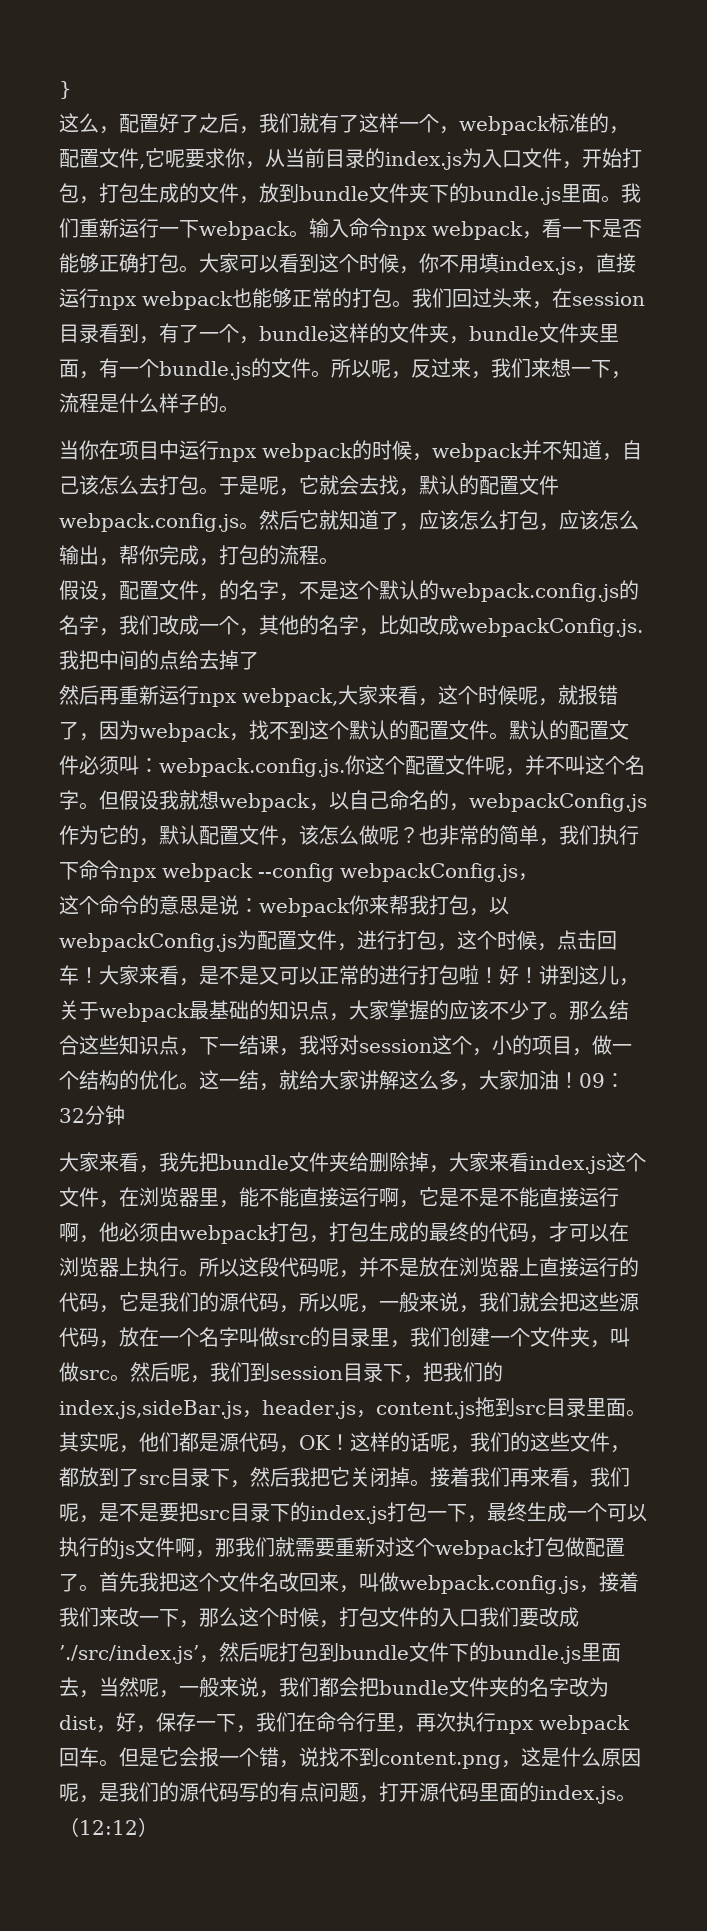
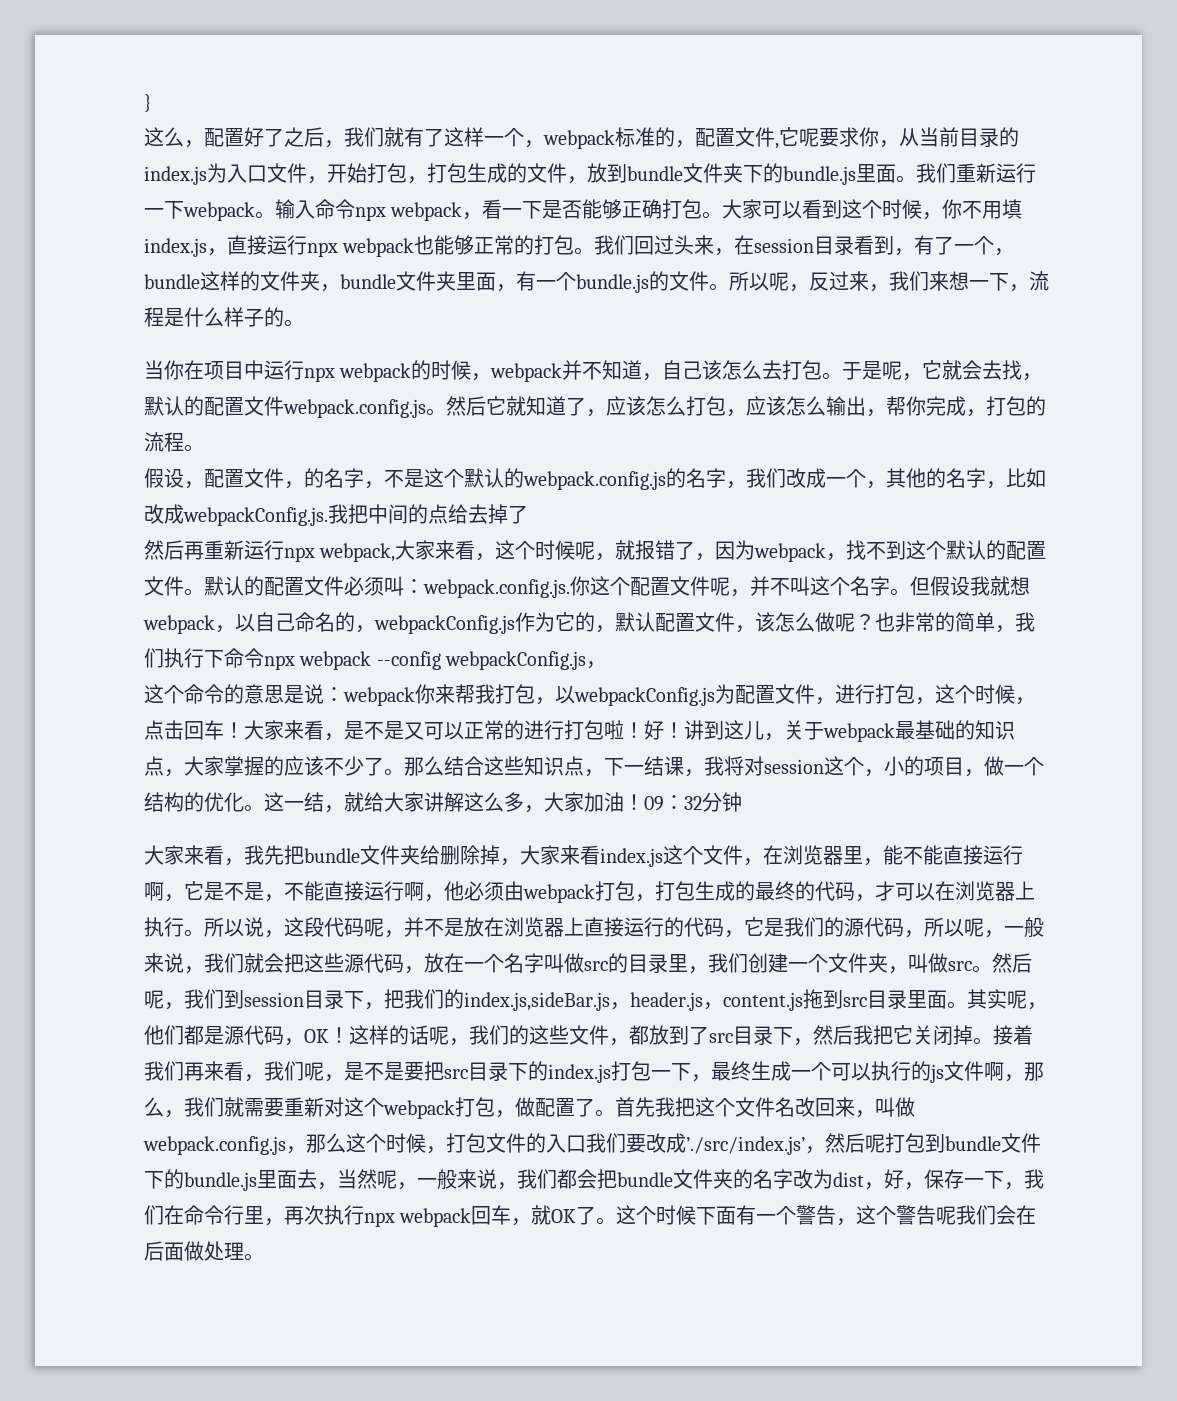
- 大家来看，我先把bundle文件夹给删除掉，大家来看index.js这个文件，在浏览器里，能不能直接运行啊，它是不是不能直接运行啊，他必须由webpack打包，打包生成的最终的代码，才可以在浏览器上执行。
+ 大家来看，我先把bundle文件夹给删除掉，大家来看index.js这个文件，在浏览器里，能不能直接运行啊，它是不是，不能直接运行啊，他必须由webpack打包，打包生成的最终的代码，才可以在浏览器上执行。
- 所以这段代码呢，并不是放在浏览器上直接运行的代码，它是我们的源代码，所以呢，一般来说，我们就会把这些源代码，放在一个名字叫做src的目录里，我们创建一个文件夹，叫做src。
+ 所以说，这段代码呢，并不是放在浏览器上直接运行的代码，它是我们的源代码，所以呢，一般来说，我们就会把这些源代码，放在一个名字叫做src的目录里，我们创建一个文件夹，叫做src。
- 接着我们再来看，我们呢，是不是要把src目录下的index.js打包一下，最终生成一个可以执行的js文件啊，那我们就需要重新对这个webpack打包做配置了。
+ 接着我们再来看，我们呢，是不是要把src目录下的index.js打包一下，最终生成一个可以执行的js文件啊，那么，我们就需要重新对这个webpack打包，做配置了。
- 首先我把这个文件名改回来，叫做webpack.config.js，接着我们来改一下，那么这个时候，打包文件的入口我们要改成’./src/index.js’，然后呢打包到bundle文件下的bundle.js里面去，当然呢，一般来说，我们都会把bundle文件夹的名字改为dist，好，保存一下，我们在命令行里，再次执行npx webpack回车。但是它会报一个错，说找不到content.png，这是什么原因呢，是我们的源代码写的有点问题，打开源代码里面的index.js。（12:12）
+ 首先我把这个文件名改回来，叫做webpack.config.js，那么这个时候，打包文件的入口我们要改成’./src/index.js’，然后呢打包到bundle文件下的bundle.js里面去，当然呢，一般来说，我们都会把bundle文件夹的名字改为dist，好，保存一下，我们在命令行里，再次执行npx webpack回车，就OK了。这个时候下面有一个警告，这个警告呢我们会在后面做处理。

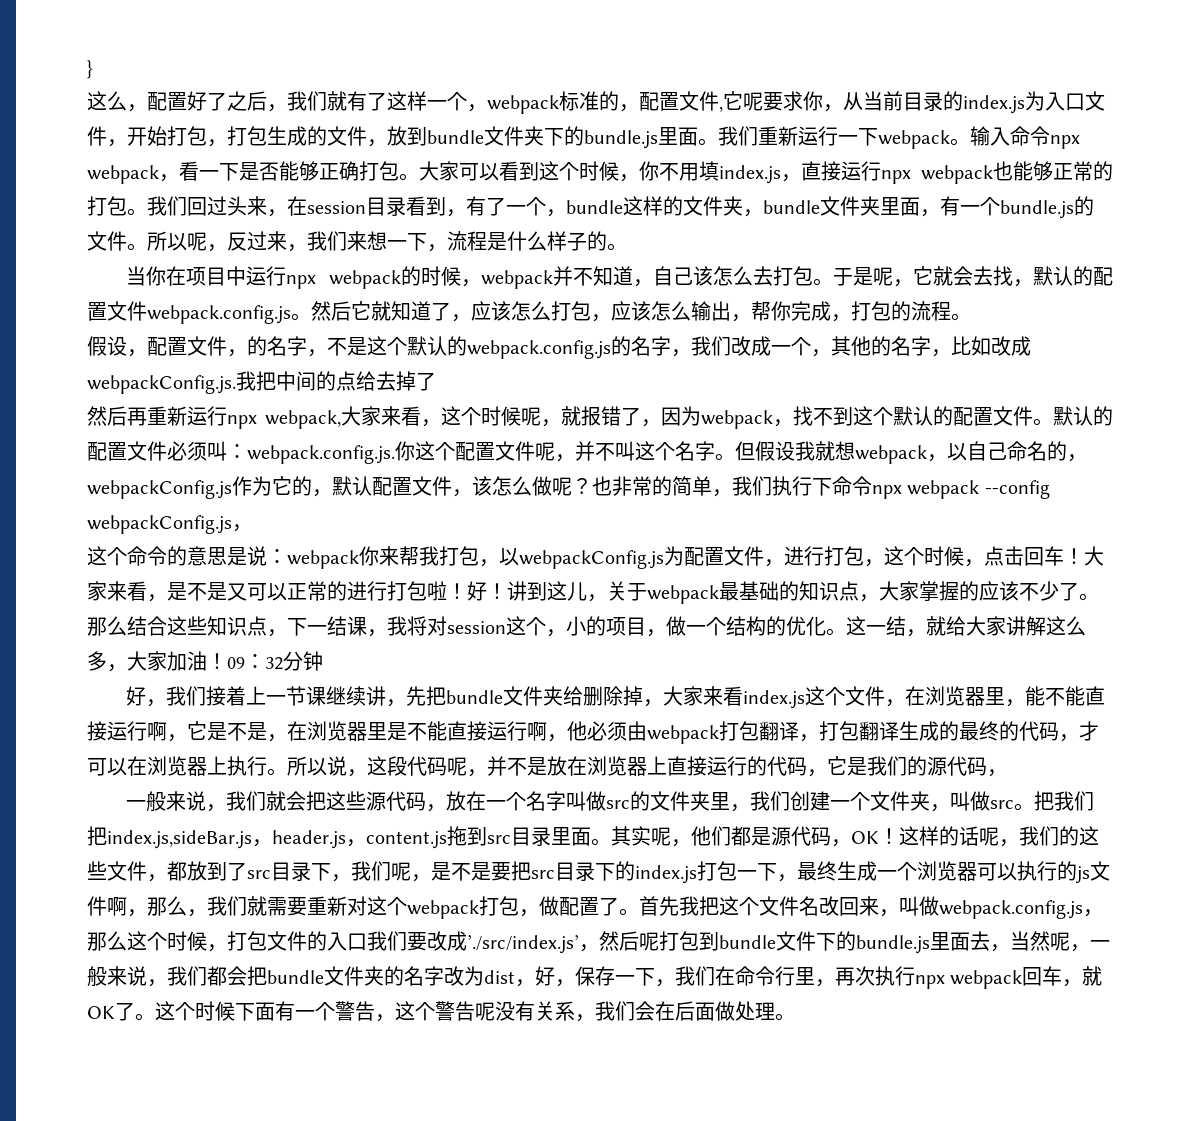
- 大家来看，我先把bundle文件夹给删除掉，大家来看index.js这个文件，在浏览器里，能不能直接运行啊，它是不是，不能直接运行啊，他必须由webpack打包，打包生成的最终的代码，才可以在浏览器上执行。
+ 好，我们接着上一节课继续讲，先把bundle文件夹给删除掉，大家来看index.js这个文件，在浏览器里，能不能直接运行啊，它是不是，在浏览器里是不能直接运行啊，他必须由webpack打包翻译，打包翻译生成的最终的代码，才可以在浏览器上执行。
- 所以说，这段代码呢，并不是放在浏览器上直接运行的代码，它是我们的源代码，所以呢，一般来说，我们就会把这些源代码，放在一个名字叫做src的目录里，我们创建一个文件夹，叫做src。
+ 所以说，这段代码呢，并不是放在浏览器上直接运行的代码，它是我们的源代码，
+ 一般来说，我们就会把这些源代码，放在一个名字叫做src的文件夹里，我们创建一个文件夹，叫做src。
- 然后呢，我们到session目录下，把我们的index.js,sideBar.js，header.js，content.js拖到src目录里面。
+ 把我们把index.js,sideBar.js，header.js，content.js拖到src目录里面。
- 这样的话呢，我们的这些文件，都放到了src目录下，然后我把它关闭掉。接着我们再来看，我们呢，是不是要把src目录下的index.js打包一下，最终生成一个可以执行的js文件啊，那么，我们就需要重新对这个webpack打包，做配置了。
+ 这样的话呢，我们的这些文件，都放到了src目录下，我们呢，是不是要把src目录下的index.js打包一下，最终生成一个浏览器可以执行的js文件啊，那么，我们就需要重新对这个webpack打包，做配置了。
- 这个时候下面有一个警告，这个警告呢我们会在后面做处理。
+ 这个时候下面有一个警告，这个警告呢没有关系，我们会在后面做处理。

